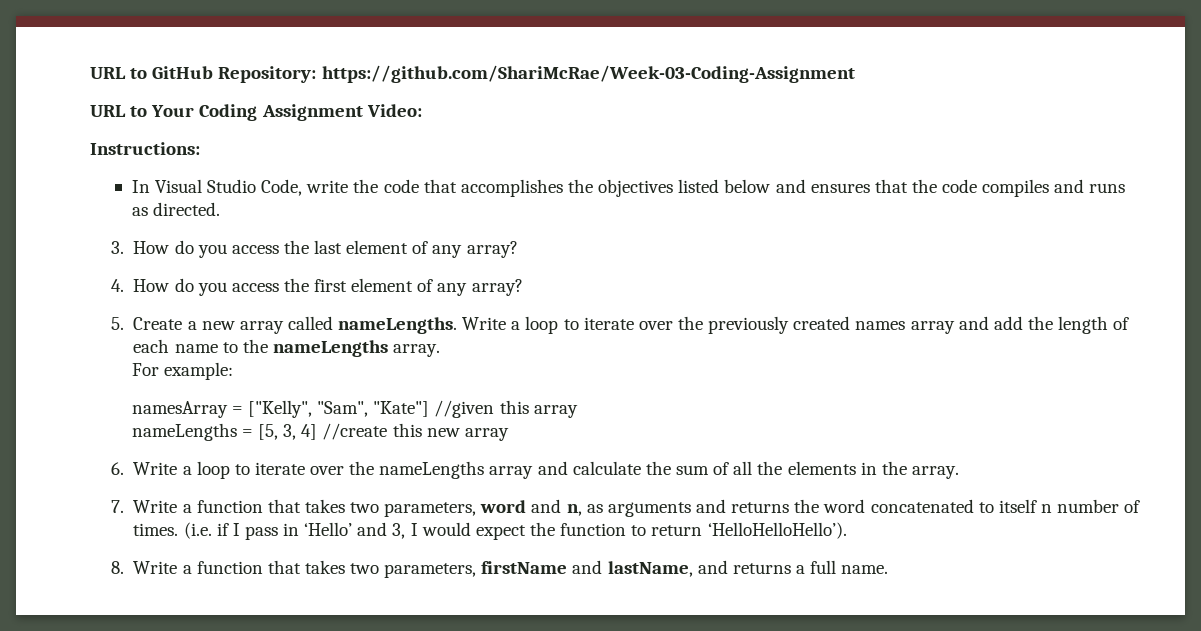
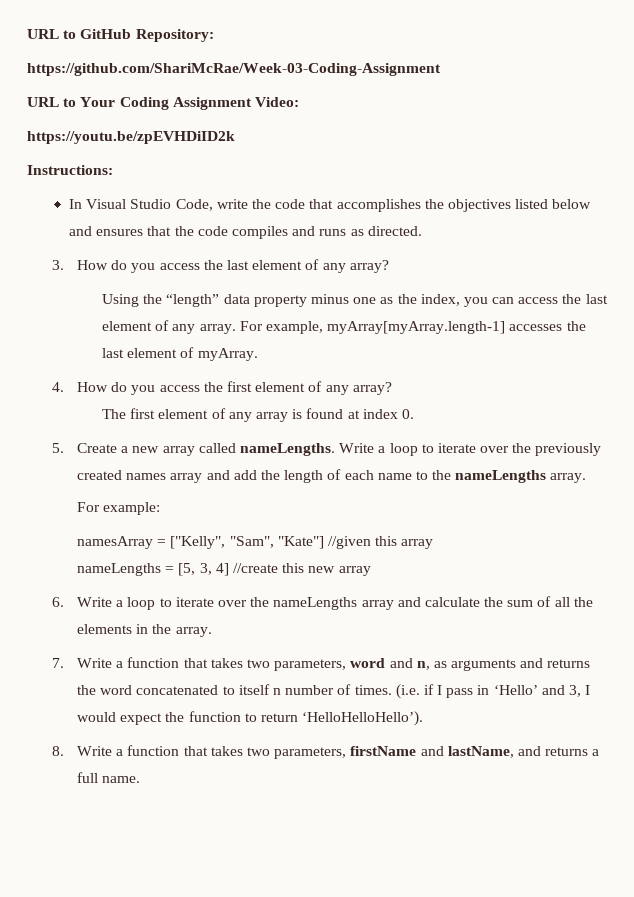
- URL to GitHub Repository: https://github.com/ShariMcRae/Week-03-Coding-Assignment
+ URL to GitHub Repository:
+ https://github.com/ShariMcRae/Week-03-Coding-Assignment
+ https://youtu.be/zpEVHDiID2k
+ Using the “length” data property minus one as the index, you can access the last element of any array. For example, myArray[myArray.length-1] accesses the last element of myArray.
+ The first element of any array is found at index 0.

